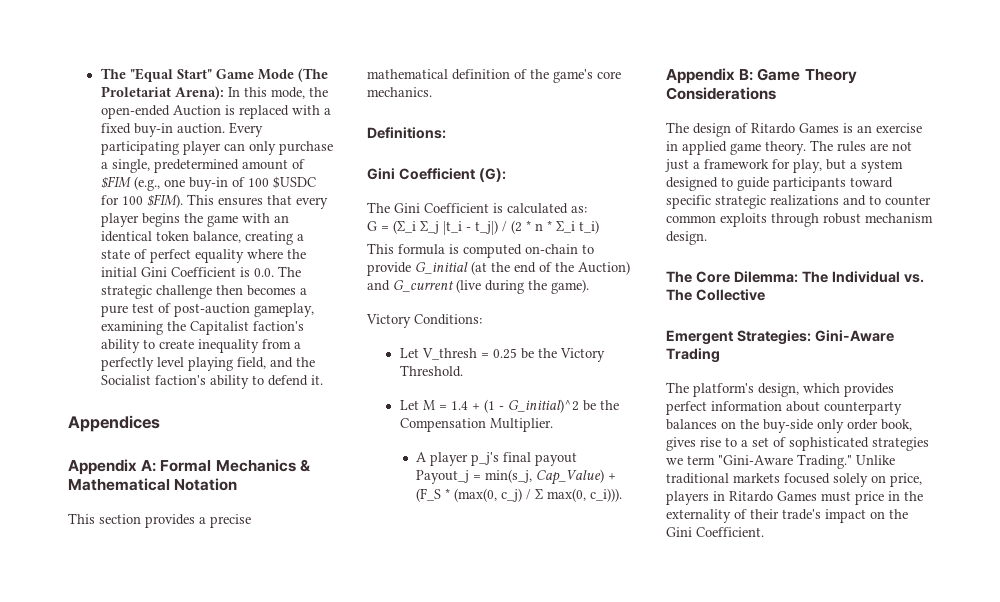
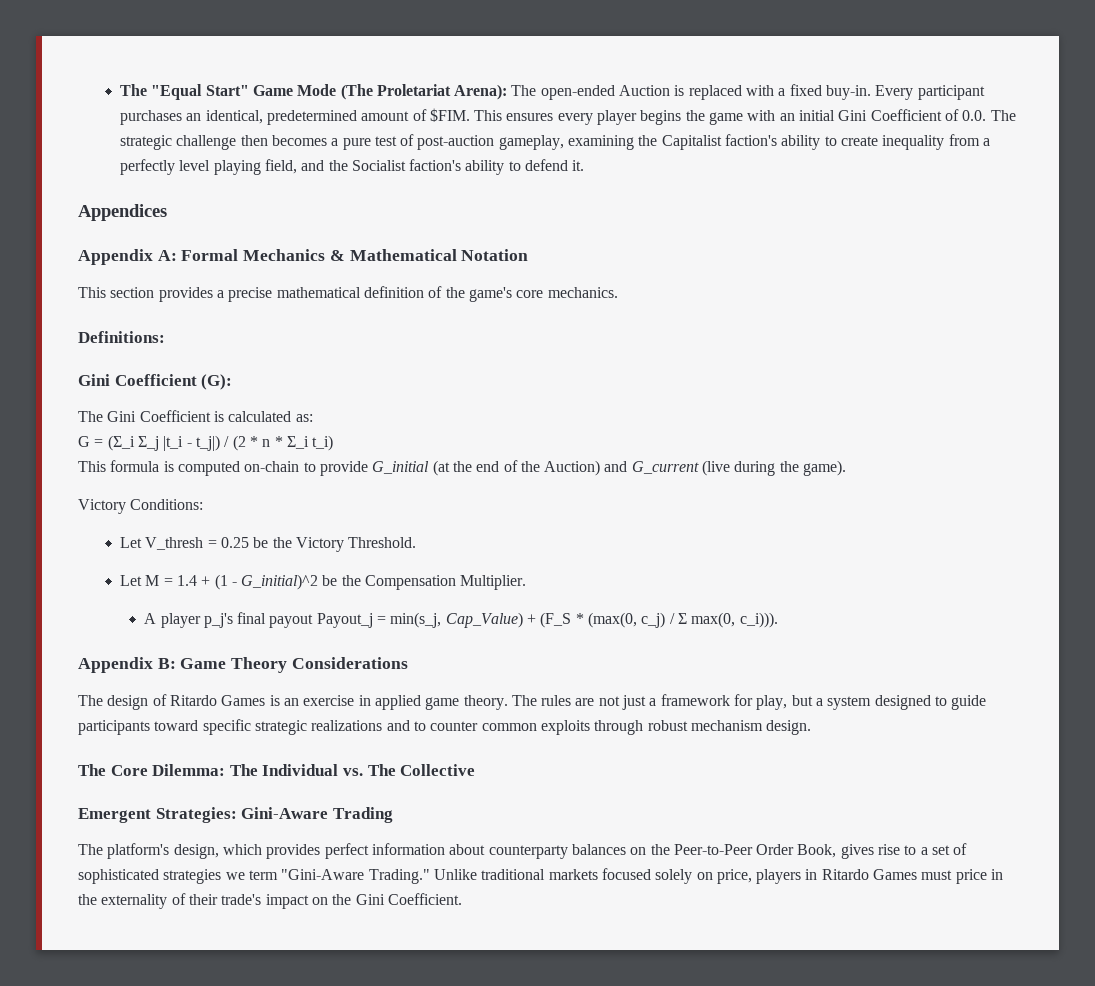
- The "Equal Start" Game Mode (The Proletariat Arena): In this mode, the open-ended Auction is replaced with a fixed buy-in auction. Every participating player can only purchase a single, predetermined amount of $FIM (e.g., one buy-in of 100 $USDC for 100 $FIM).
+ The "Equal Start" Game Mode (The Proletariat Arena): The open-ended Auction is replaced with a fixed buy-in. Every participant purchases an identical, predetermined amount of $FIM.
- This ensures that every player begins the game with an identical token balance, creating a state of perfect equality where the initial Gini Coefficient is 0.0. The strategic challenge then becomes a pure test of post-auction gameplay, examining the Capitalist faction's ability to create inequality from a perfectly level playing field, and the Socialist faction's ability to defend it.
+ This ensures every player begins the game with an initial Gini Coefficient of 0.0. The strategic challenge then becomes a pure test of post-auction gameplay, examining the Capitalist faction's ability to create inequality from a perfectly level playing field, and the Socialist faction's ability to defend it.
- The platform's design, which provides perfect information about counterparty balances on the buy-side only order book, gives rise to a set of sophisticated strategies we term "Gini-Aware Trading."
+ The platform's design, which provides perfect information about counterparty balances on the Peer-to-Peer Order Book, gives rise to a set of sophisticated strategies we term "Gini-Aware Trading."

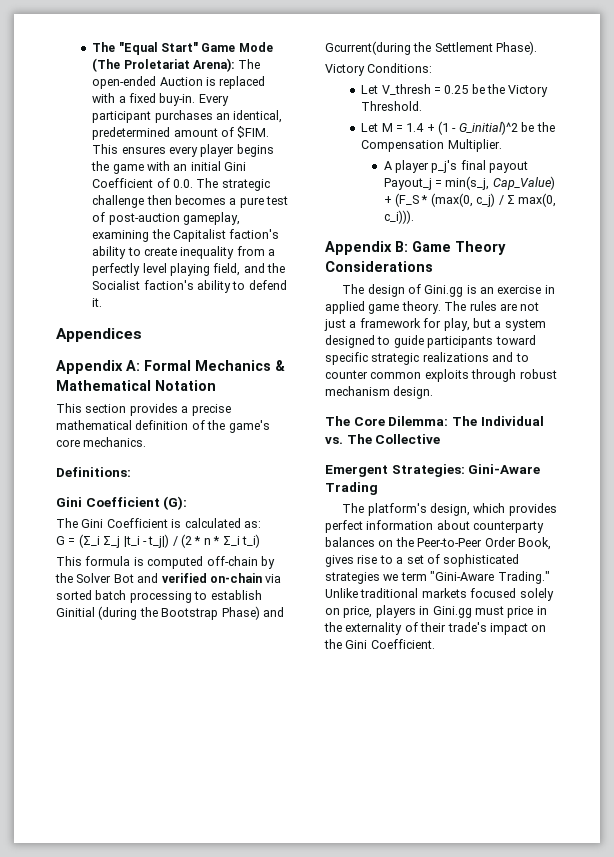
- This formula is computed on-chain to provide G_initial (at the end of the Auction) and G_current (live during the game).
+ This formula is computed off-chain by the Solver Bot and verified on-chain via sorted batch processing to establish Ginitial (during the Bootstrap Phase) and Gcurrent(during the Settlement Phase).
- The design of Ritardo Games is an exercise in applied game theory.
+ The design of Gini.gg is an exercise in applied game theory.
- Unlike traditional markets focused solely on price, players in Ritardo Games must price in the externality of their trade's impact on the Gini Coefficient.
+ Unlike traditional markets focused solely on price, players in Gini.gg must price in the externality of their trade's impact on the Gini Coefficient.

